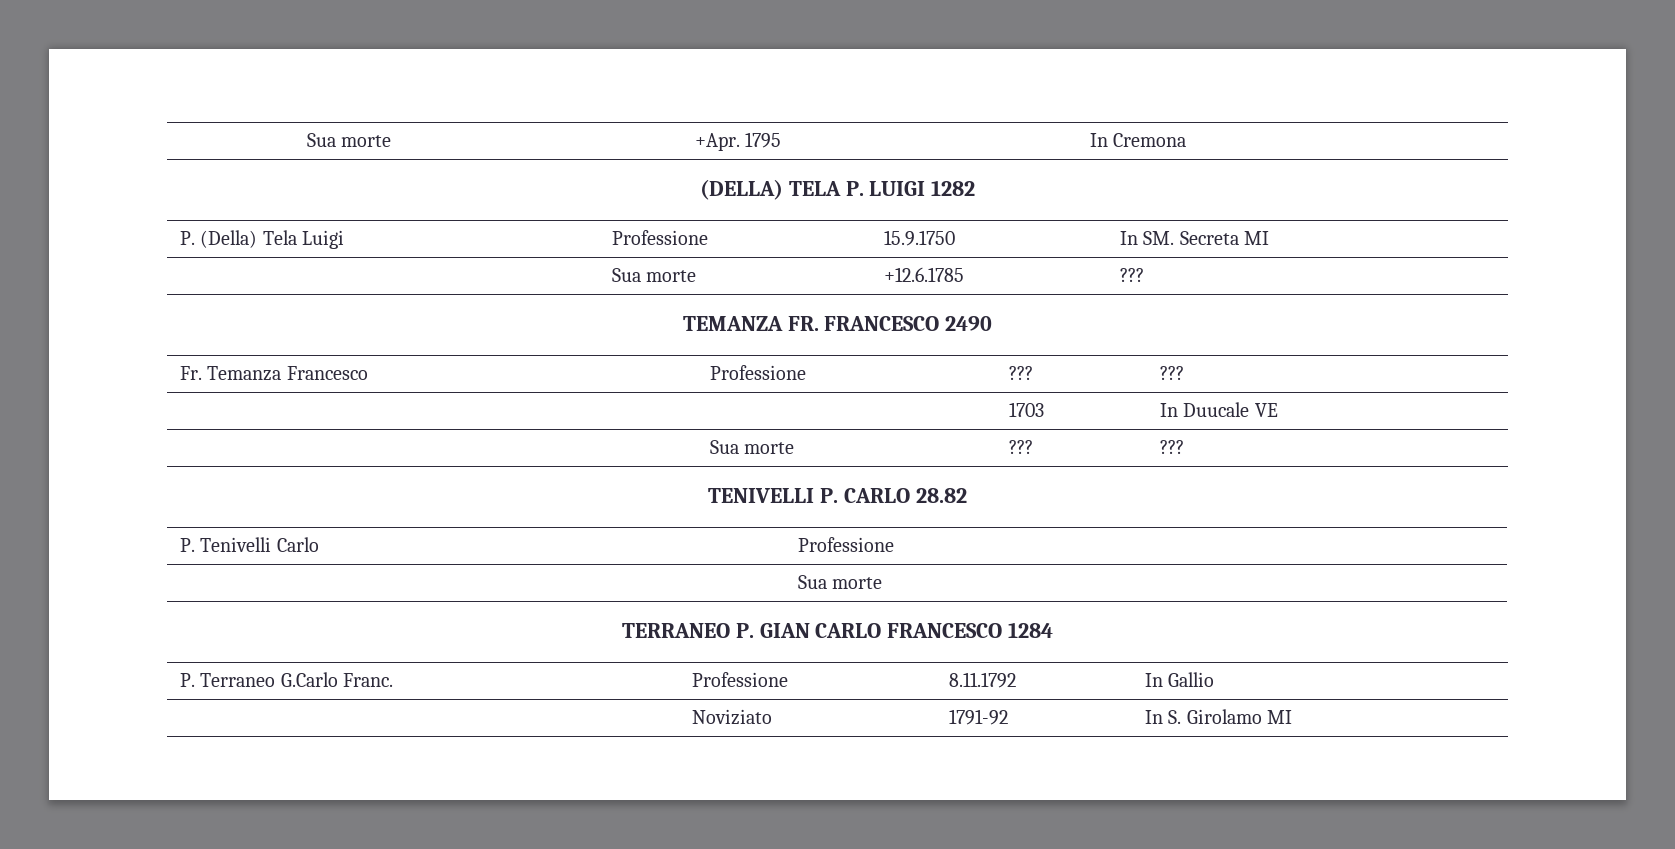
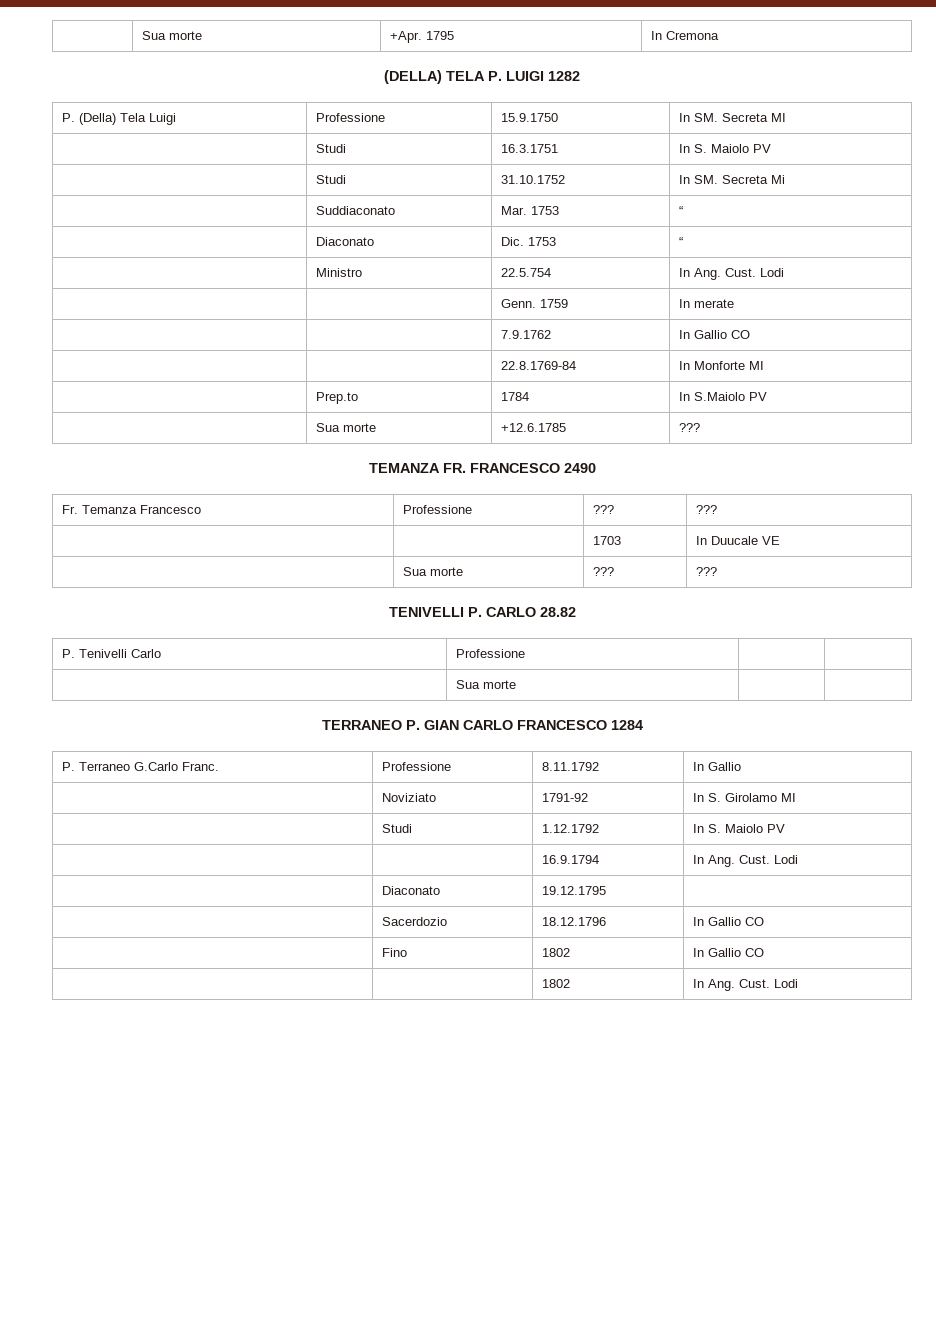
+ | Studi | 16.3.1751 | In S. Maiolo PV
+ | Studi | 31.10.1752 | In SM. Secreta Mi
+ | Suddiaconato | Mar. 1753 | “
+ | Diaconato | Dic. 1753 | “
+ | Ministro | 22.5.754 | In Ang. Cust. Lodi
+ | | Genn. 1759 | In merate
+ | | 7.9.1762 | In Gallio CO
+ | | 22.8.1769-84 | In Monforte MI
+ | Prep.to | 1784 | In S.Maiolo PV
+ | Studi | 1.12.1792 | In S. Maiolo PV
+ | | 16.9.1794 | In Ang. Cust. Lodi
+ | Diaconato | 19.12.1795 |
+ | Sacerdozio | 18.12.1796 | In Gallio CO
+ | Fino | 1802 | In Gallio CO
+ | | 1802 | In Ang. Cust. Lodi

